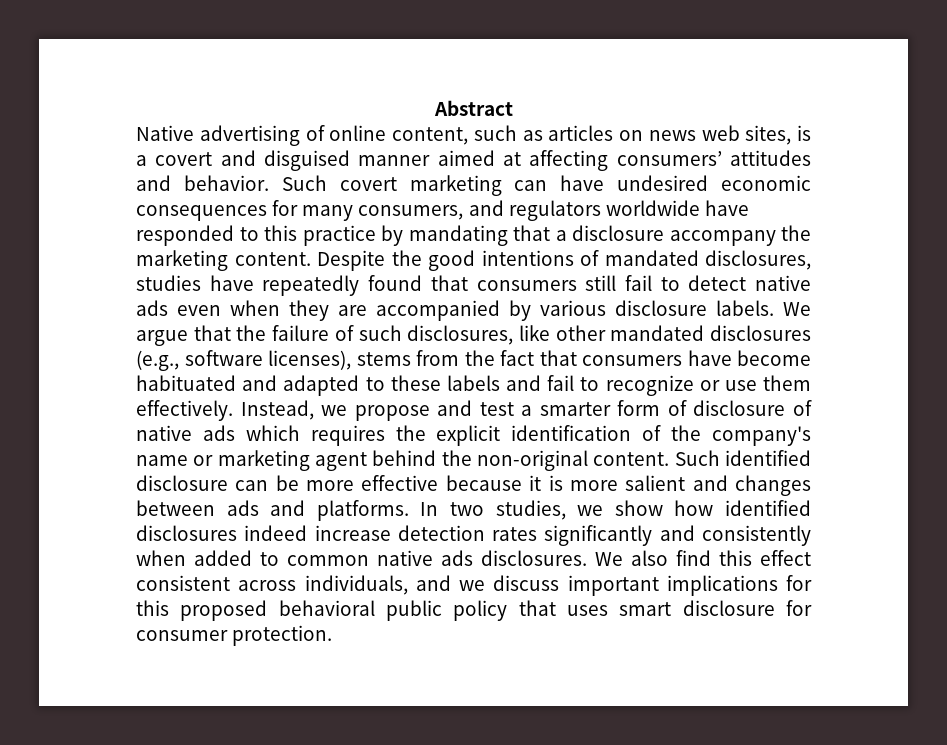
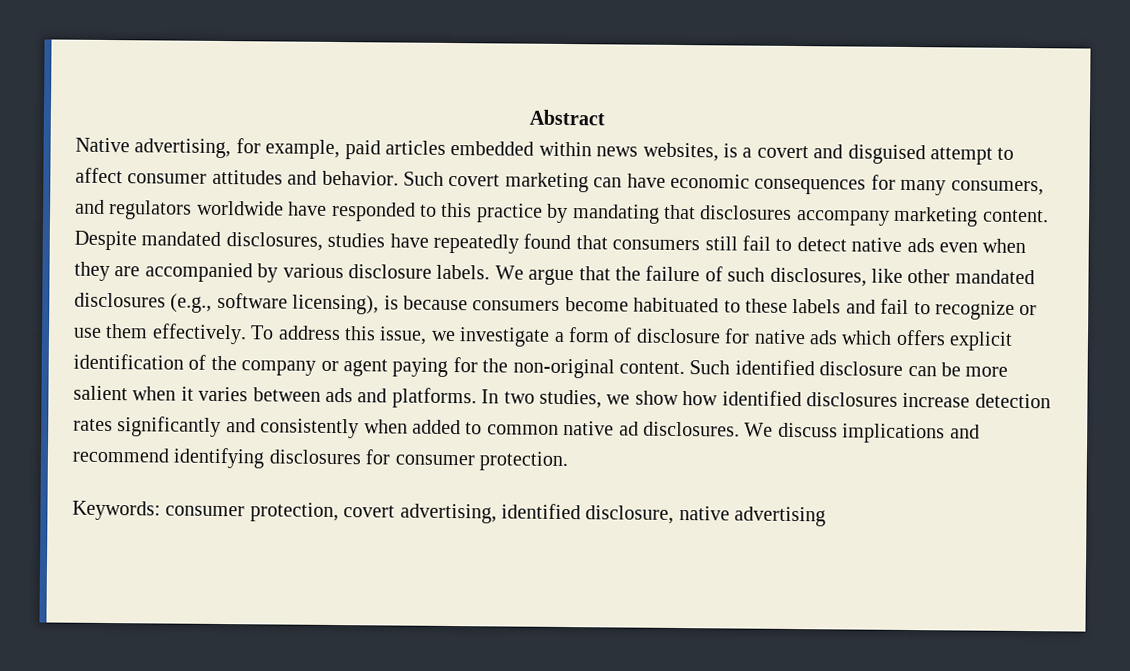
- Native advertising of online content, such as articles on news web sites, is a covert and disguised manner aimed at affecting consumers’ attitudes and behavior.
+ Native advertising, for example, paid articles embedded within news websites, is a covert and disguised attempt to affect consumer attitudes and behavior.
- Such covert marketing can have undesired economic consequences for many consumers, and regulators worldwide have responded to this practice by mandating that a disclosure accompany the marketing content. Despite the good intentions of mandated disclosures, studies have repeatedly found that consumers still fail to detect native ads even when they are accompanied by various disclosure labels.
+ Such covert marketing can have economic consequences for many consumers, and regulators worldwide have responded to this practice by mandating that disclosures accompany marketing content. Despite mandated disclosures, studies have repeatedly found that consumers still fail to detect native ads even when they are accompanied by various disclosure labels.
- We argue that the failure of such disclosures, like other mandated disclosures (e.g., software licenses), stems from the fact that consumers have become habituated and adapted to these labels and fail to recognize or use them effectively.
+ We argue that the failure of such disclosures, like other mandated disclosures (e.g., software licensing), is because consumers become habituated to these labels and fail to recognize or use them effectively.
- Instead, we propose and test a smarter form of disclosure of native ads which requires the explicit identification of the company's name or marketing agent behind the non-original content.
+ To address this issue, we investigate a form of disclosure for native ads which offers explicit identification of the company or agent paying for the non-original content.
- Such identified disclosure can be more effective because it is more salient and changes between ads and platforms.
+ Such identified disclosure can be more salient when it varies between ads and platforms.
- In two studies, we show how identified disclosures indeed increase detection rates significantly and consistently when added to common native ads disclosures.
+ In two studies, we show how identified disclosures increase detection rates significantly and consistently when added to common native ad disclosures.
- We also find this effect consistent across individuals, and we discuss important implications for this proposed behavioral public policy that uses smart disclosure for consumer protection.
+ We discuss implications and recommend identifying disclosures for consumer protection.
+ Keywords: consumer protection, covert advertising, identified disclosure, native advertising

